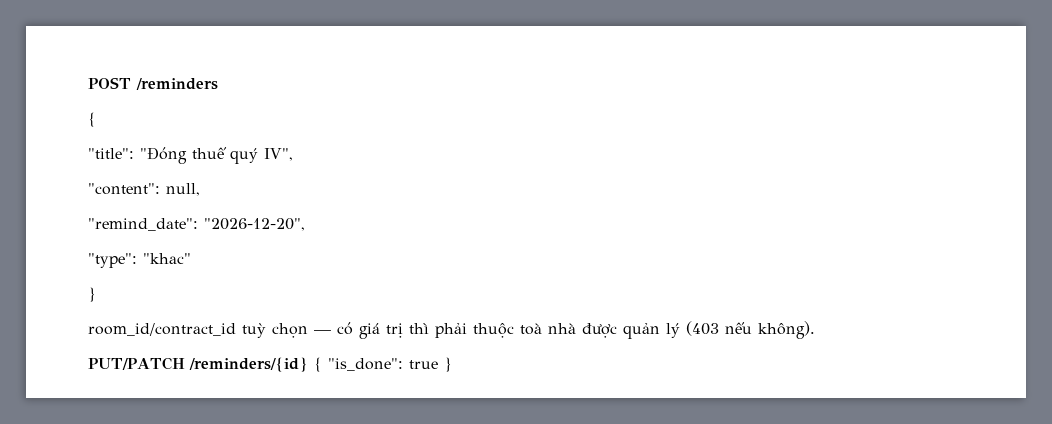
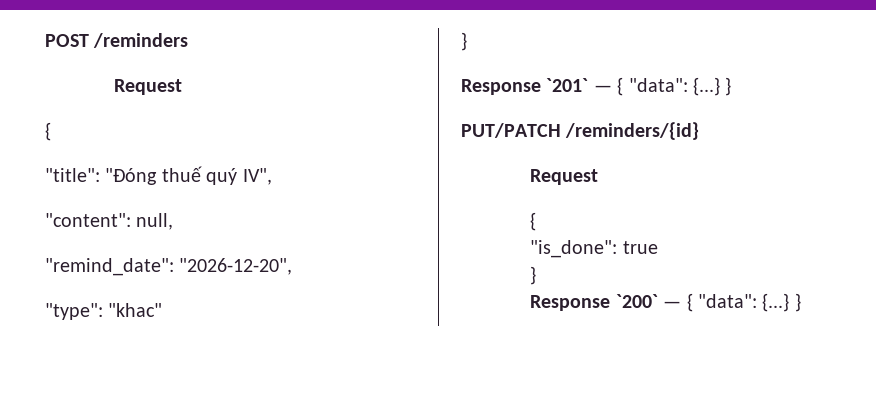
  POST /reminders
+ Request
- room_id/contract_id tuỳ chọn — có giá trị thì phải thuộc toà nhà được quản lý (403 nếu không).
+ Response `201` — { "data": {...} }
- PUT/PATCH /reminders/{id} { "is_done": true }
+ PUT/PATCH /reminders/{id}
+ Request
+ {
+ "is_done": true
+ }
+ Response `200` — { "data": {...} }

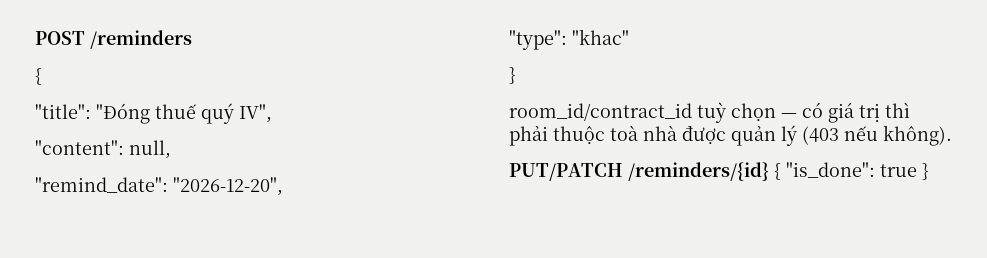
  POST /reminders
- Request
- Response `201` — { "data": {...} }
+ room_id/contract_id tuỳ chọn — có giá trị thì phải thuộc toà nhà được quản lý (403 nếu không).
- PUT/PATCH /reminders/{id}
- Request
- {
- "is_done": true
- }
- Response `200` — { "data": {...} }
+ PUT/PATCH /reminders/{id} { "is_done": true }

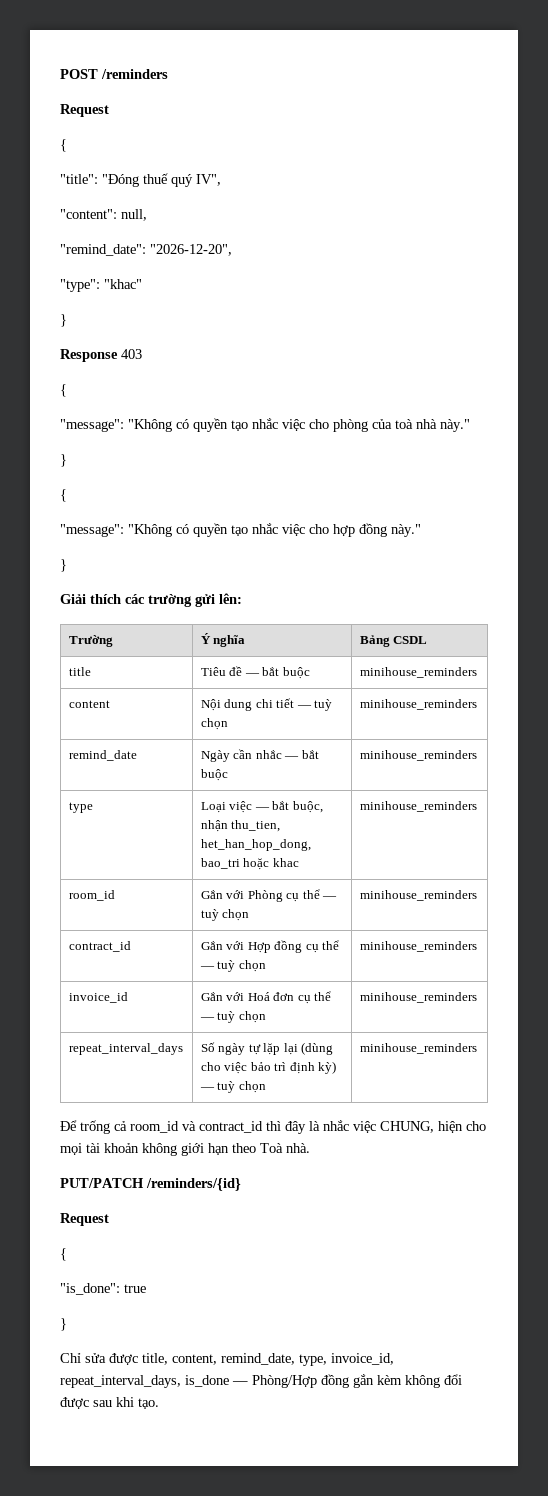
  POST /reminders
+ Request
- room_id/contract_id tuỳ chọn — có giá trị thì phải thuộc toà nhà được quản lý (403 nếu không).
+ Response 403
+ {
+ "message": "Không có quyền tạo nhắc việc cho phòng của toà nhà này."
+ }
+ {
+ "message": "Không có quyền tạo nhắc việc cho hợp đồng này."
+ }
+ Giải thích các trường gửi lên:
+ Trường | Ý nghĩa | Bảng CSDL
+ title | Tiêu đề — bắt buộc | minihouse_reminders
+ content | Nội dung chi tiết — tuỳ chọn | minihouse_reminders
+ remind_date | Ngày cần nhắc — bắt buộc | minihouse_reminders
+ type | Loại việc — bắt buộc, nhận thu_tien, het_han_hop_dong, bao_tri hoặc khac | minihouse_reminders
+ room_id | Gắn với Phòng cụ thể — tuỳ chọn | minihouse_reminders
+ contract_id | Gắn với Hợp đồng cụ thể — tuỳ chọn | minihouse_reminders
+ invoice_id | Gắn với Hoá đơn cụ thể — tuỳ chọn | minihouse_reminders
+ repeat_interval_days | Số ngày tự lặp lại (dùng cho việc bảo trì định kỳ) — tuỳ chọn | minihouse_reminders
+ Để trống cả room_id và contract_id thì đây là nhắc việc CHUNG, hiện cho mọi tài khoản không giới hạn theo Toà nhà.
- PUT/PATCH /reminders/{id} { "is_done": true }
+ PUT/PATCH /reminders/{id}
+ Request
+ {
+ "is_done": true
+ }
+ Chỉ sửa được title, content, remind_date, type, invoice_id, repeat_interval_days, is_done — Phòng/Hợp đồng gắn kèm không đổi được sau khi tạo.

